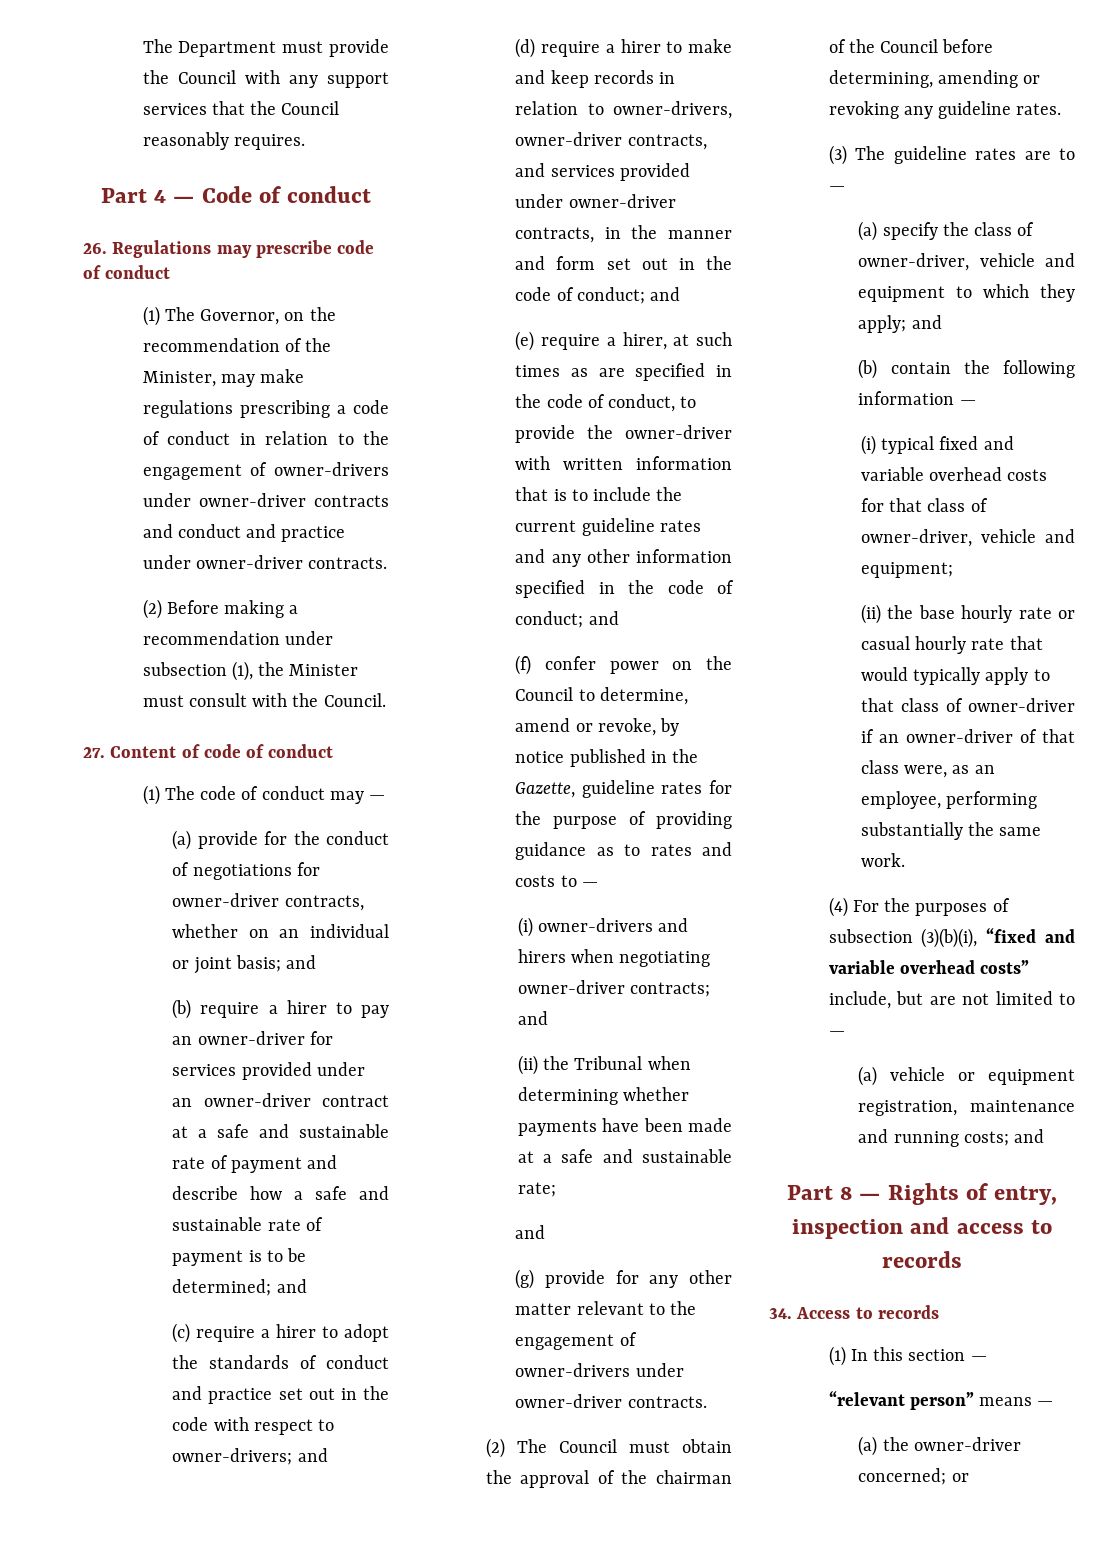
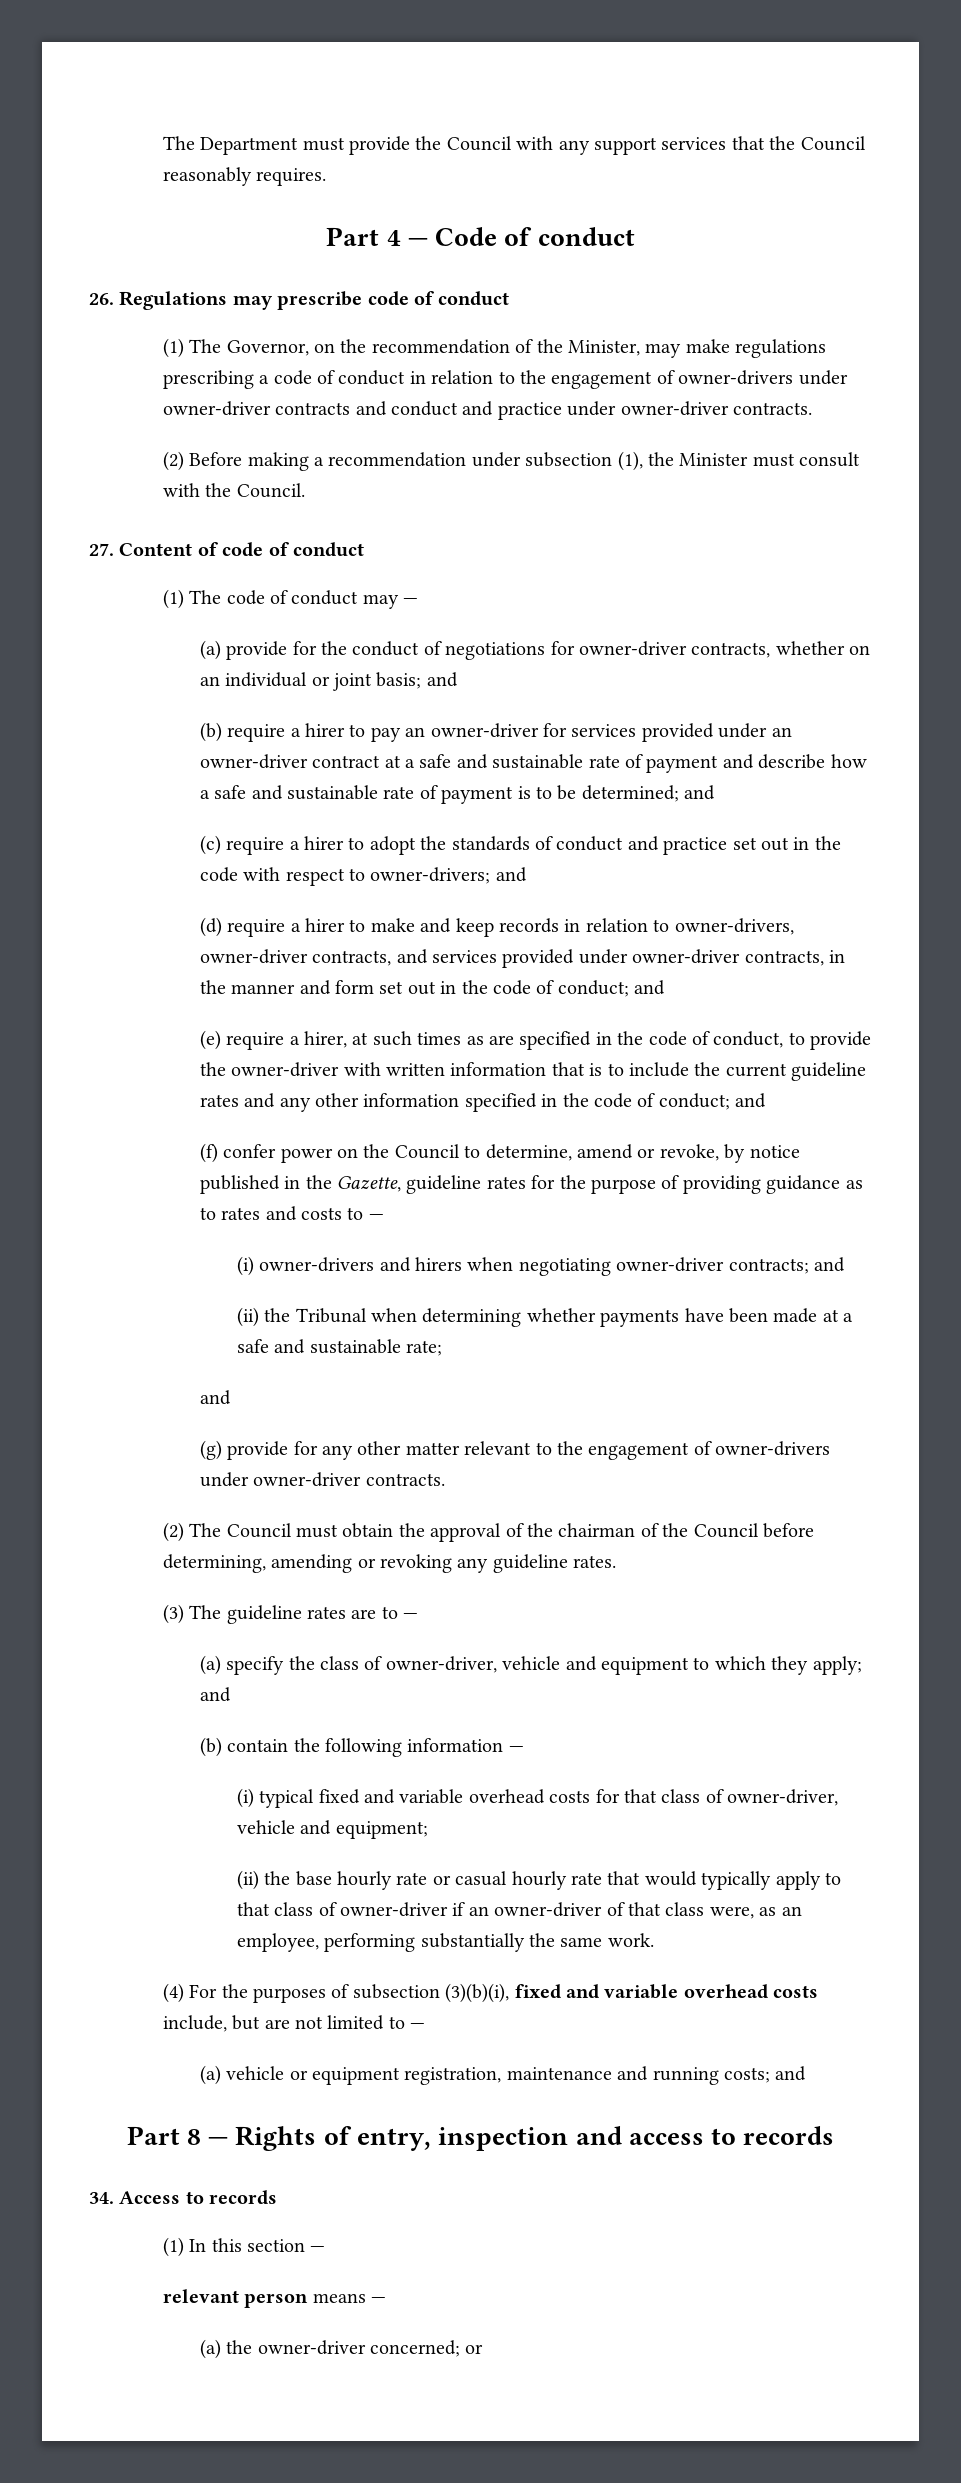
- (4) For the purposes of subsection (3)(b)(i), “fixed and variable overhead costs” include, but are not limited to —
+ (4) For the purposes of subsection (3)(b)(i), fixed and variable overhead costs include, but are not limited to —
- “relevant person” means —
+ relevant person means —

